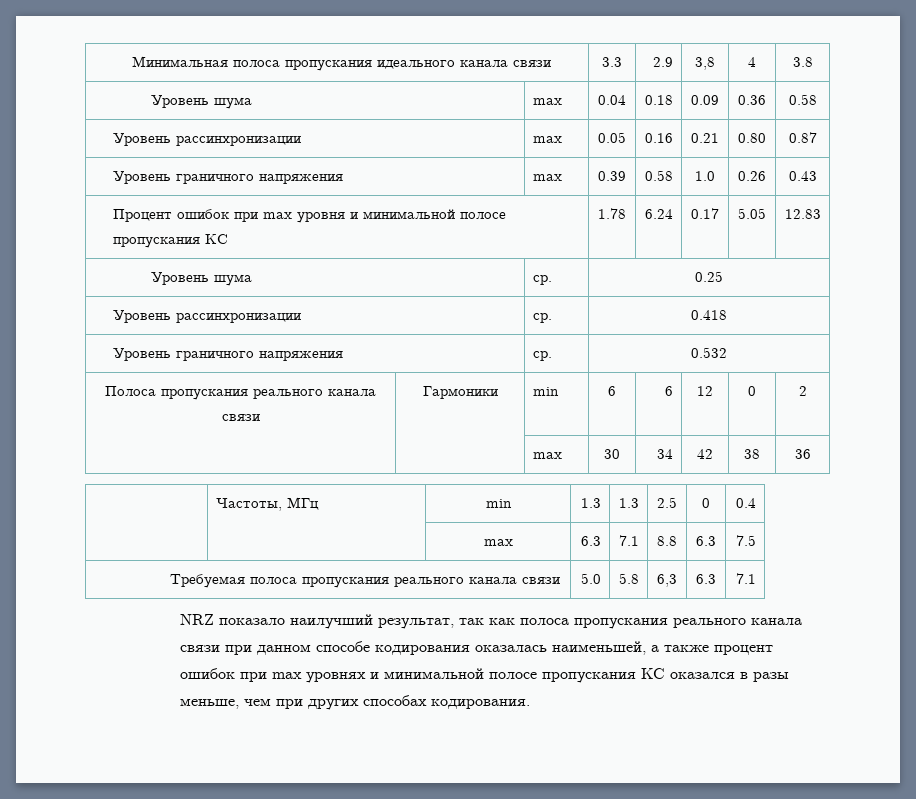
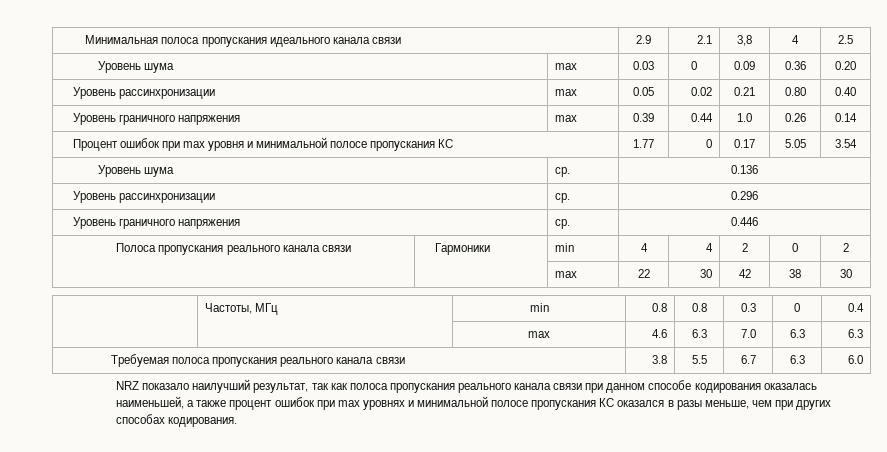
- Минимальная полоса пропускания идеального канала связи | 3.3 | 2.9 | 3,8 | 4 | 3.8
+ Минимальная полоса пропускания идеального канала связи | 2.9 | 2.1 | 3,8 | 4 | 2.5
- Уровень шума | max | 0.04 | 0.18 | 0.09 | 0.36 | 0.58
+ Уровень шума | max | 0.03 | 0 | 0.09 | 0.36 | 0.20
- Уровень рассинхронизации | max | 0.05 | 0.16 | 0.21 | 0.80 | 0.87
+ Уровень рассинхронизации | max | 0.05 | 0.02 | 0.21 | 0.80 | 0.40
- Уровень граничного напряжения | max | 0.39 | 0.58 | 1.0 | 0.26 | 0.43
+ Уровень граничного напряжения | max | 0.39 | 0.44 | 1.0 | 0.26 | 0.14
- Процент ошибок при max уровня и минимальной полосе пропускания КС | 1.78 | 6.24 | 0.17 | 5.05 | 12.83
+ Процент ошибок при max уровня и минимальной полосе пропускания КС | 1.77 | 0 | 0.17 | 5.05 | 3.54
- Уровень шума | ср. | 0.25
+ Уровень шума | ср. | 0.136
- Уровень рассинхронизации | ср. | 0.418
+ Уровень рассинхронизации | ср. | 0.296
- Уровень граничного напряжения | ср. | 0.532
+ Уровень граничного напряжения | ср. | 0.446
- Полоса пропускания реального канала связи | Гармоники | min | 6 | 6 | 12 | 0 | 2
+ Полоса пропускания реального канала связи | Гармоники | min | 4 | 4 | 2 | 0 | 2
- | | max | 30 | 34 | 42 | 38 | 36
+ | | max | 22 | 30 | 42 | 38 | 30
- | Частоты, МГц | min | 1.3 | 1.3 | 2.5 | 0 | 0.4
+ | Частоты, МГц | min | 0.8 | 0.8 | 0.3 | 0 | 0.4
- | | max | 6.3 | 7.1 | 8.8 | 6.3 | 7.5
+ | | max | 4.6 | 6.3 | 7.0 | 6.3 | 6.3
- Требуемая полоса пропускания реального канала связи | 5.0 | 5.8 | 6,3 | 6.3 | 7.1
+ Требуемая полоса пропускания реального канала связи | 3.8 | 5.5 | 6.7 | 6.3 | 6.0

